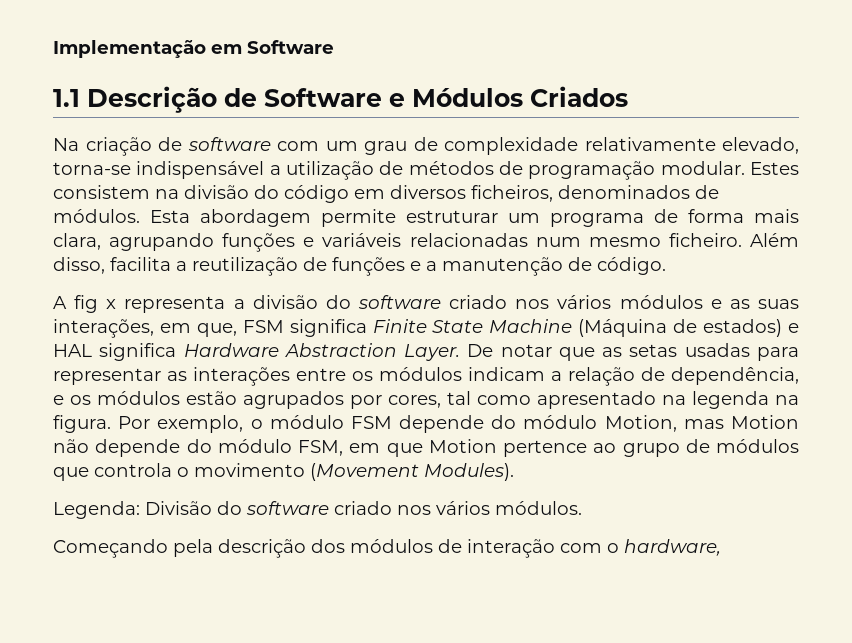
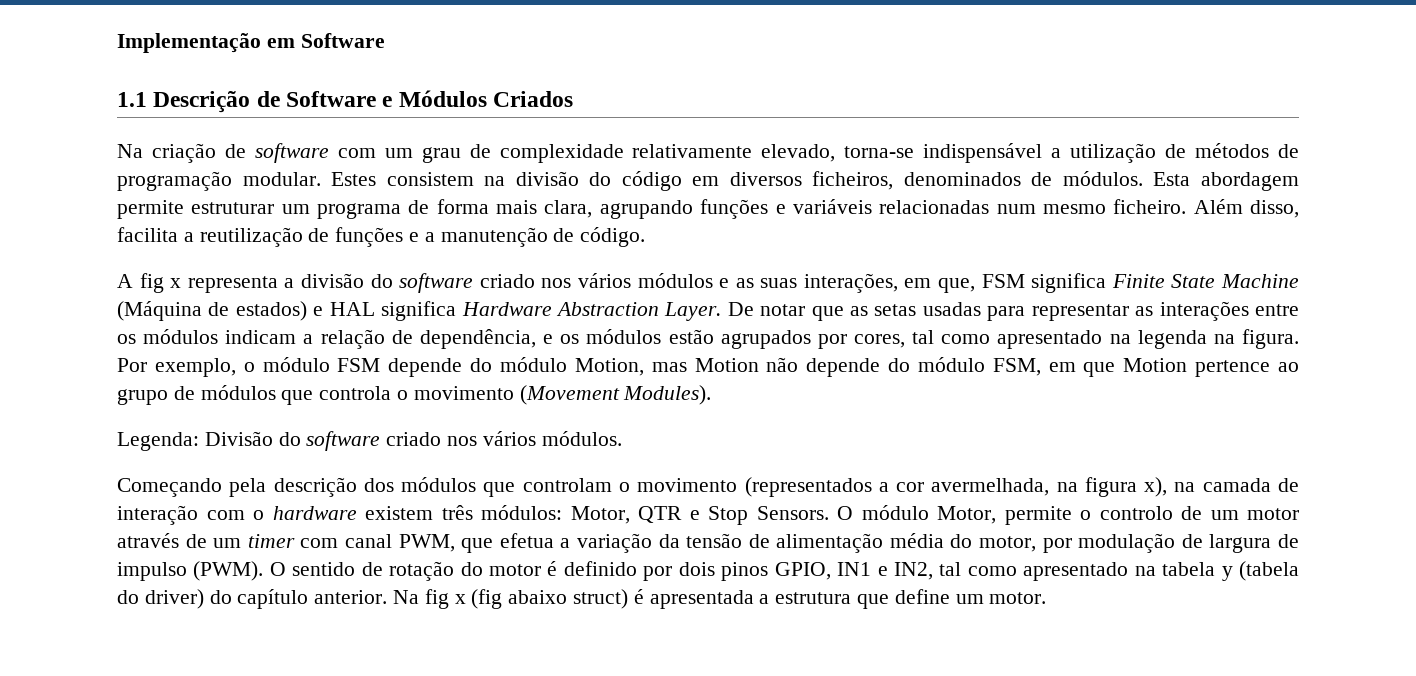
- Começando pela descrição dos módulos de interação com o hardware,
+ Começando pela descrição dos módulos que controlam o movimento (representados a cor avermelhada, na figura x), na camada de interação com o hardware existem três módulos: Motor, QTR e Stop Sensors. O módulo Motor, permite o controlo de um motor através de um timer com canal PWM, que efetua a variação da tensão de alimentação média do motor, por modulação de largura de impulso (PWM). O sentido de rotação do motor é definido por dois pinos GPIO, IN1 e IN2, tal como apresentado na tabela y (tabela do driver) do capítulo anterior. Na fig x (fig abaixo struct) é apresentada a estrutura que define um motor.

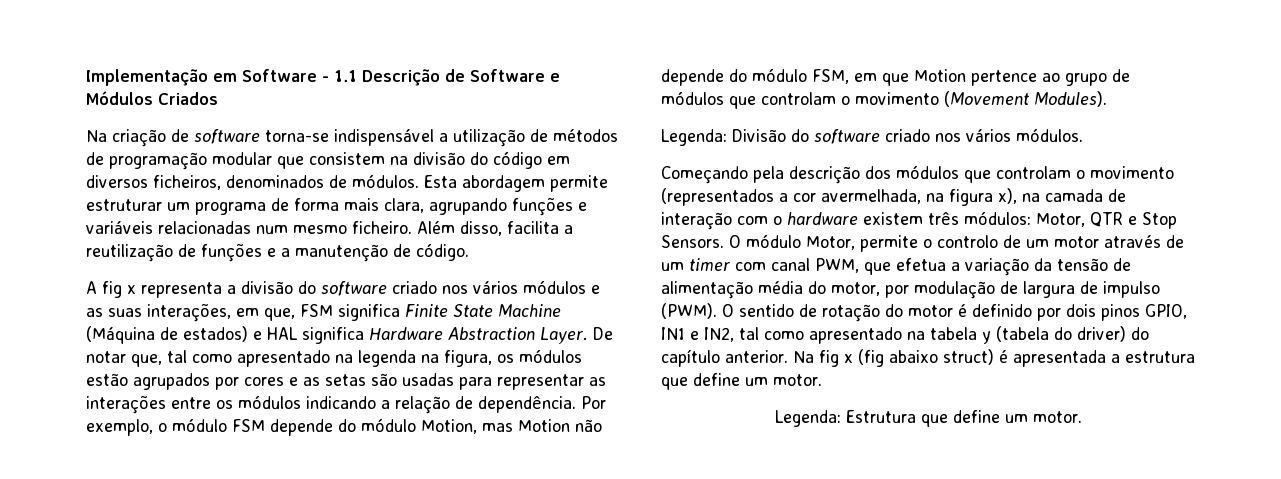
- Implementação em Software
- 1.1 Descrição de Software e Módulos Criados
+ Implementação em Software - 1.1 Descrição de Software e Módulos Criados
- Na criação de software com um grau de complexidade relativamente elevado, torna-se indispensável a utilização de métodos de programação modular. Estes consistem na divisão do código em diversos ficheiros, denominados de módulos.
+ Na criação de software torna-se indispensável a utilização de métodos de programação modular que consistem na divisão do código em diversos ficheiros, denominados de módulos.
- De notar que as setas usadas para representar as interações entre os módulos indicam a relação de dependência, e os módulos estão agrupados por cores, tal como apresentado na legenda na figura.
+ De notar que, tal como apresentado na legenda na figura, os módulos estão agrupados por cores e as setas são usadas para representar as interações entre os módulos indicando a relação de dependência.
- Por exemplo, o módulo FSM depende do módulo Motion, mas Motion não depende do módulo FSM, em que Motion pertence ao grupo de módulos que controla o movimento (Movement Modules).
+ Por exemplo, o módulo FSM depende do módulo Motion, mas Motion não depende do módulo FSM, em que Motion pertence ao grupo de módulos que controlam o movimento (Movement Modules).
+ Legenda: Estrutura que define um motor.

